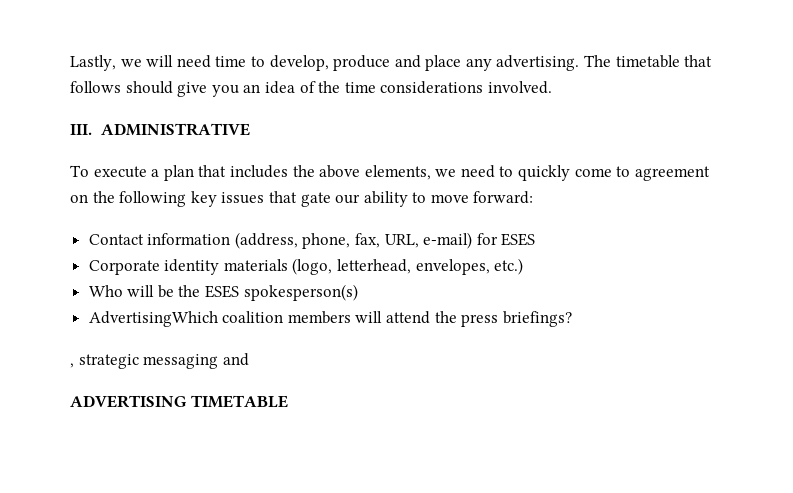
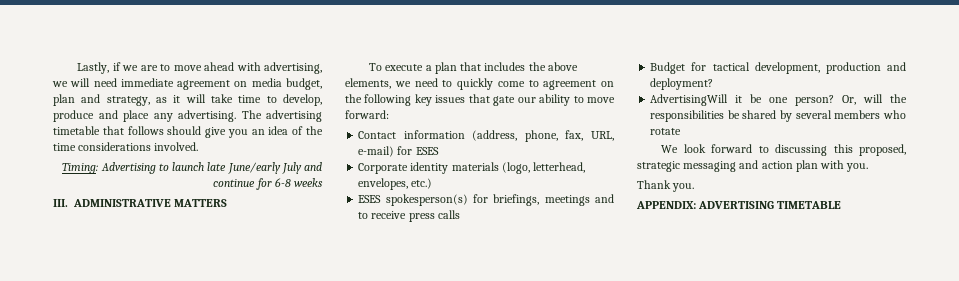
- Lastly, we will need time to develop, produce and place any advertising.
+ Lastly, if we are to move ahead with advertising, we will need immediate agreement on media budget, plan and strategy, as it will take time to develop, produce and place any advertising.
- The timetable that follows should give you an idea of the time considerations involved.
+ The advertising timetable that follows should give you an idea of the time considerations involved.
+ Timing: Advertising to launch late June/early July and continue for 6-8 weeks
- III. ADMINISTRATIVE
+ III. ADMINISTRATIVE MATTERS
- Who will be the ESES spokesperson(s)
- AdvertisingWhich coalition members will attend the press briefings?
- , strategic messaging and
- ADVERTISING TIMETABLE
+ ESES spokesperson(s) for briefings, meetings and to receive press calls
+ Budget for tactical development, production and deployment?
+ AdvertisingWill it be one person? Or, will the responsibilities be shared by several members who rotate
+ We look forward to discussing this proposed, strategic messaging and action plan with you.
+ Thank you.
+ APPENDIX: ADVERTISING TIMETABLE

